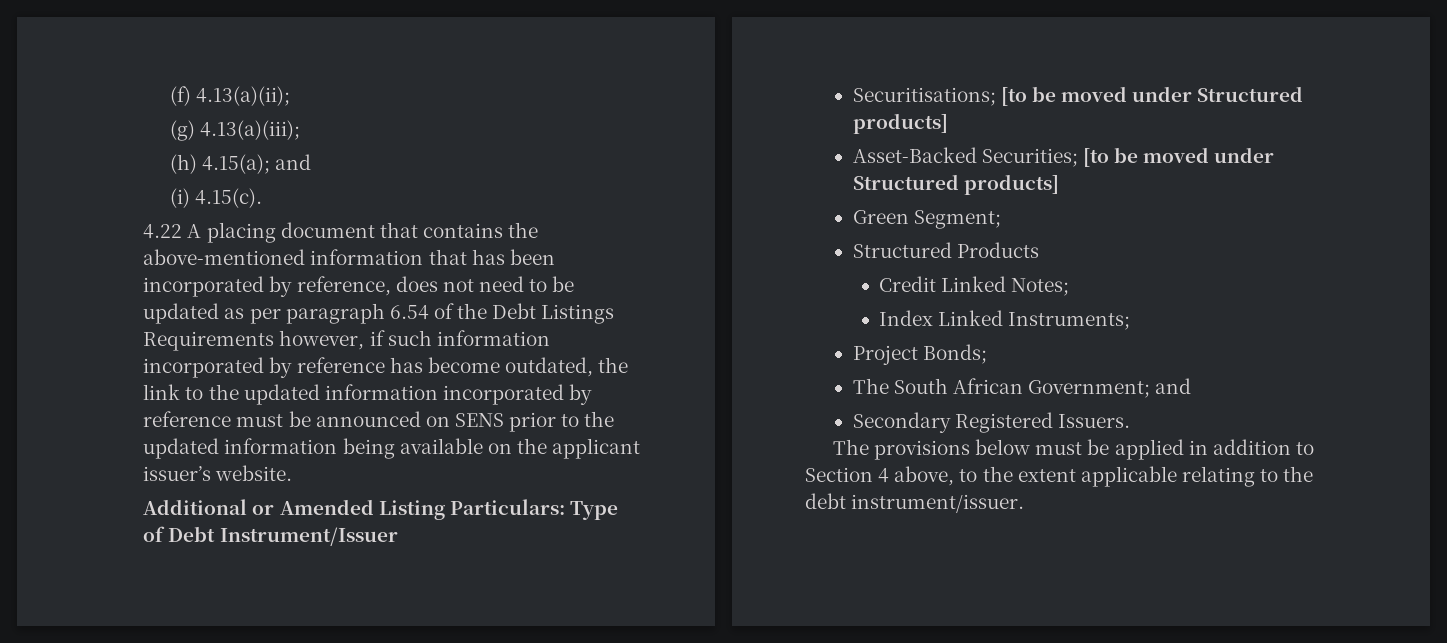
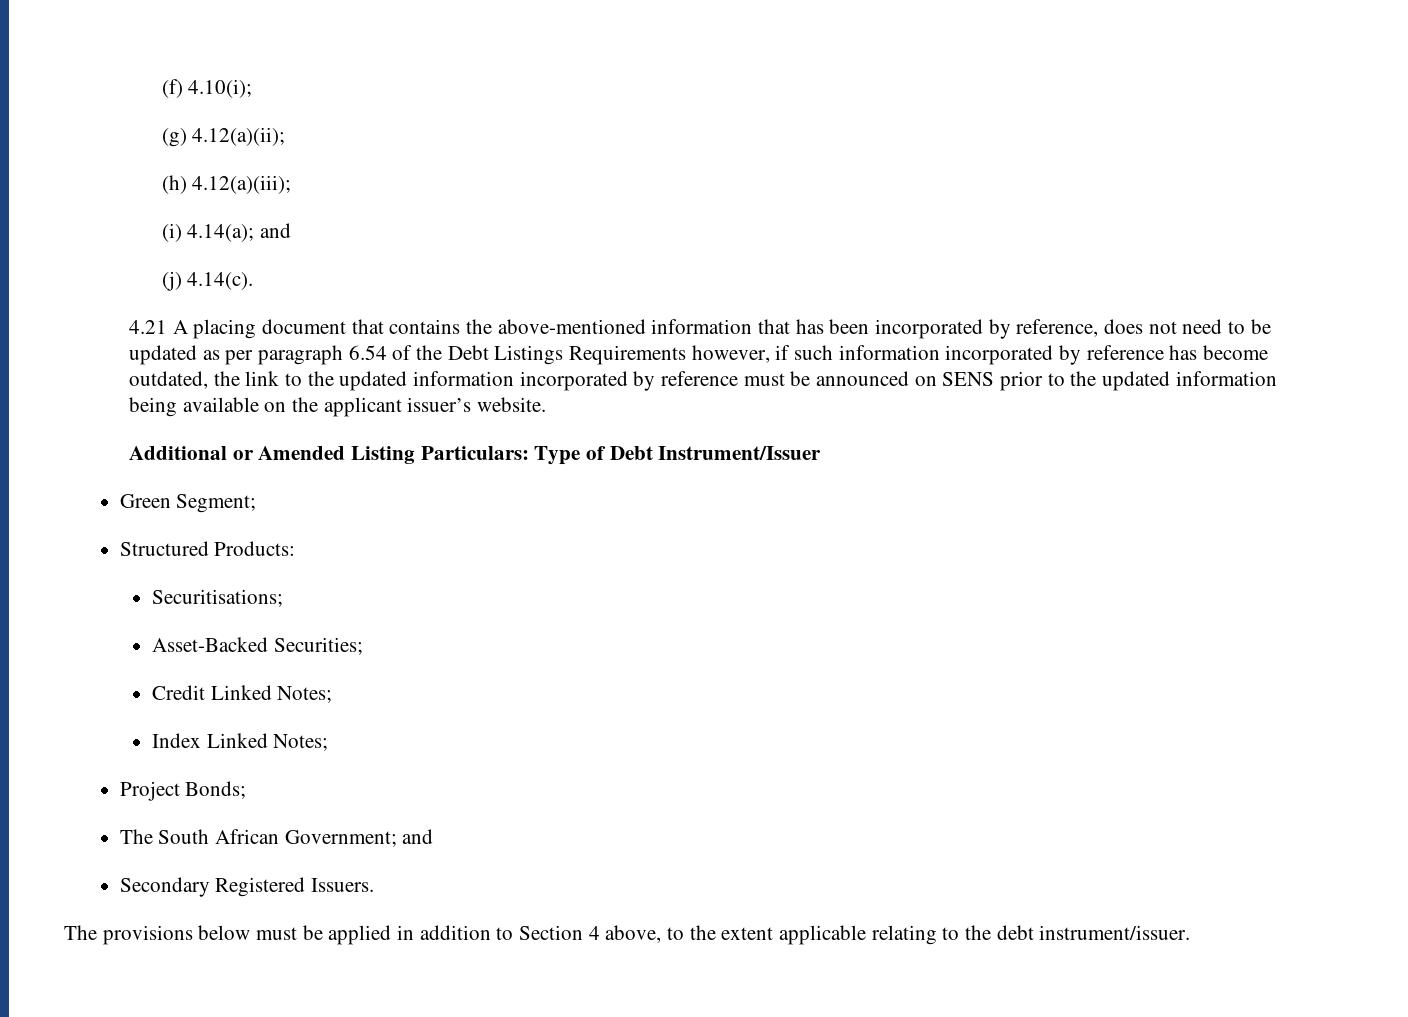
- (f) 4.13(a)(ii);
+ (f) 4.10(i);
- (g) 4.13(a)(iii);
+ (g) 4.12(a)(ii);
- (h) 4.15(a); and
- (i) 4.15(c).
- 4.22 A placing document that contains the above-mentioned information that has been incorporated by reference, does not need to be updated as per paragraph 6.54 of the Debt Listings Requirements however, if such information incorporated by reference has become outdated, the link to the updated information incorporated by reference must be announced on SENS prior to the updated information being available on the applicant issuer’s website.
+ (h) 4.12(a)(iii);
+ (i) 4.14(a); and
+ (j) 4.14(c).
+ 4.21 A placing document that contains the above-mentioned information that has been incorporated by reference, does not need to be updated as per paragraph 6.54 of the Debt Listings Requirements however, if such information incorporated by reference has become outdated, the link to the updated information incorporated by reference must be announced on SENS prior to the updated information being available on the applicant issuer’s website.
- Securitisations; [to be moved under Structured products]
- Asset-Backed Securities; [to be moved under Structured products]
- Structured Products
+ Structured Products:
+ Securitisations;
+ Asset-Backed Securities;
- Index Linked Instruments;
+ Index Linked Notes;

